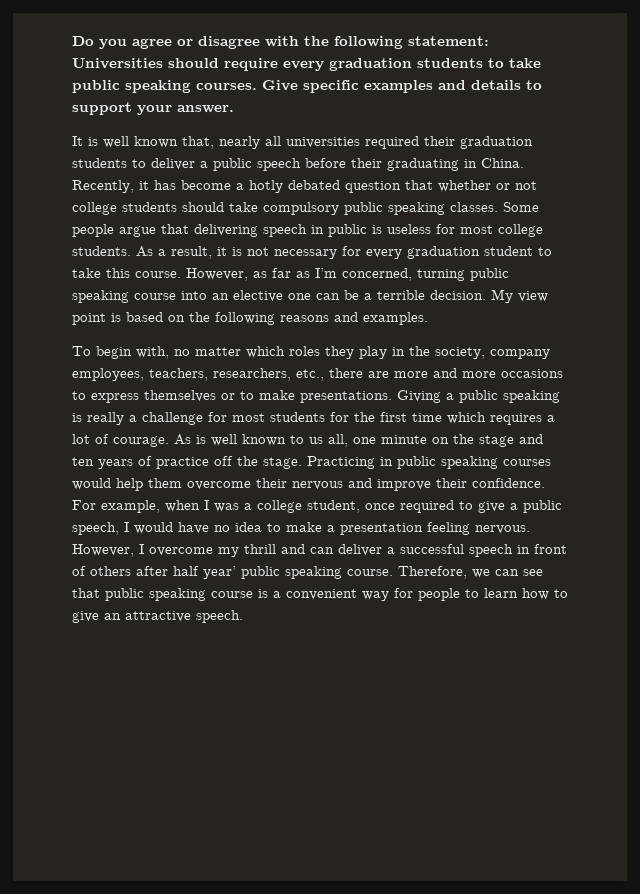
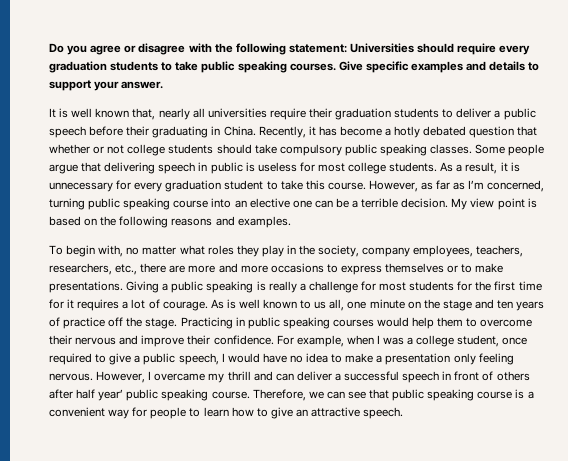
- It is well known that, nearly all universities required their graduation students to deliver a public speech before their graduating in China.
+ It is well known that, nearly all universities require their graduation students to deliver a public speech before their graduating in China.
- As a result, it is not necessary for every graduation student to take this course.
+ As a result, it is unnecessary for every graduation student to take this course.
- To begin with, no matter which roles they play in the society, company employees, teachers, researchers, etc., there are more and more occasions to express themselves or to make presentations.
+ To begin with, no matter what roles they play in the society, company employees, teachers, researchers, etc., there are more and more occasions to express themselves or to make presentations.
- Giving a public speaking is really a challenge for most students for the first time which requires a lot of courage.
+ Giving a public speaking is really a challenge for most students for the first time for it requires a lot of courage.
- Practicing in public speaking courses would help them overcome their nervous and improve their confidence.
+ Practicing in public speaking courses would help them to overcome their nervous and improve their confidence.
- For example, when I was a college student, once required to give a public speech, I would have no idea to make a presentation feeling nervous.
+ For example, when I was a college student, once required to give a public speech, I would have no idea to make a presentation only feeling nervous.
- However, I overcome my thrill and can deliver a successful speech in front of others after half year’ public speaking course.
+ However, I overcame my thrill and can deliver a successful speech in front of others after half year’ public speaking course.

